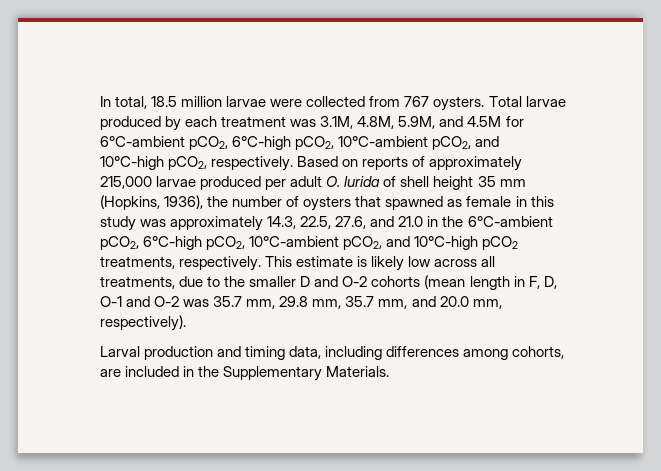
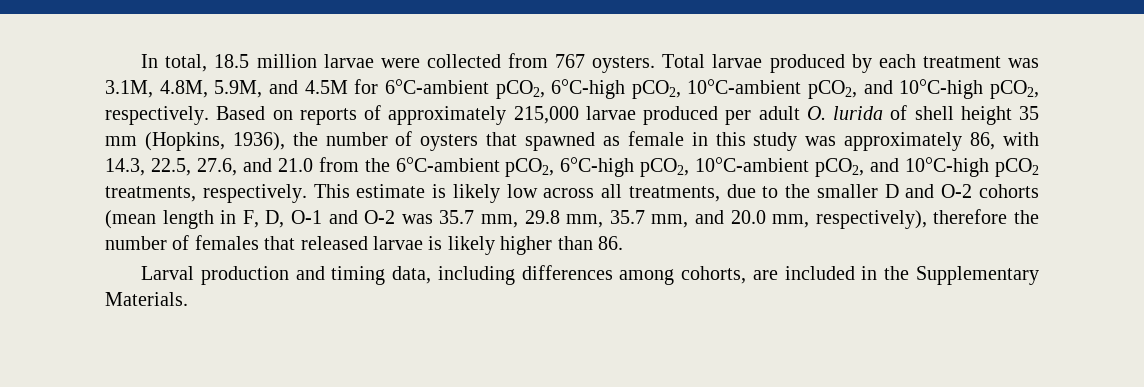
- Based on reports of approximately 215,000 larvae produced per adult O. lurida of shell height 35 mm (Hopkins, 1936), the number of oysters that spawned as female in this study was approximately 14.3, 22.5, 27.6, and 21.0 in the 6°C-ambient pCO2, 6°C-high pCO2, 10°C-ambient pCO2, and 10°C-high pCO2 treatments, respectively.
+ Based on reports of approximately 215,000 larvae produced per adult O. lurida of shell height 35 mm (Hopkins, 1936), the number of oysters that spawned as female in this study was approximately 86, with 14.3, 22.5, 27.6, and 21.0 from the 6°C-ambient pCO2, 6°C-high pCO2, 10°C-ambient pCO2, and 10°C-high pCO2 treatments, respectively.
- This estimate is likely low across all treatments, due to the smaller D and O-2 cohorts (mean length in F, D, O-1 and O-2 was 35.7 mm, 29.8 mm, 35.7 mm, and 20.0 mm, respectively).
+ This estimate is likely low across all treatments, due to the smaller D and O-2 cohorts (mean length in F, D, O-1 and O-2 was 35.7 mm, 29.8 mm, 35.7 mm, and 20.0 mm, respectively), therefore the number of females that released larvae is likely higher than 86.

